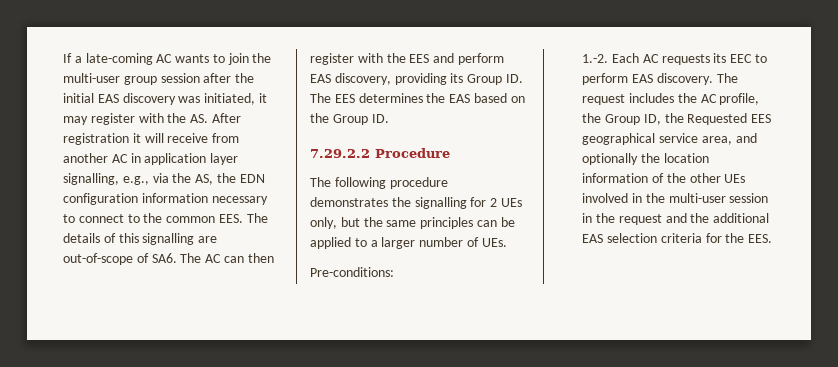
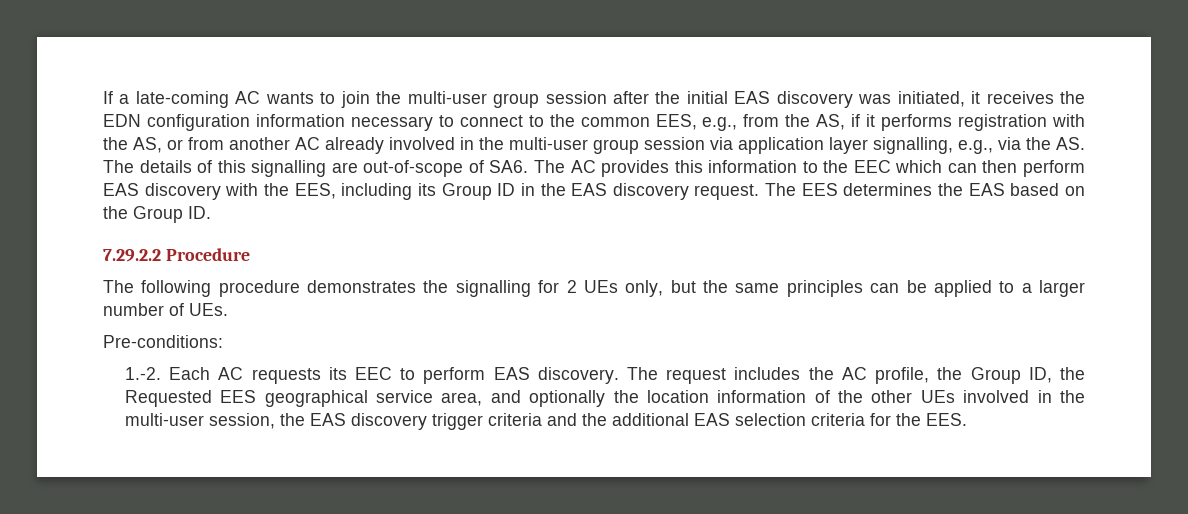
- If a late-coming AC wants to join the multi-user group session after the initial EAS discovery was initiated, it may register with the AS. After registration it will receive from another AC in application layer signalling, e.g., via the AS, the EDN configuration information necessary to connect to the common EES. The details of this signalling are out-of-scope of SA6. The AC can then register with the EES and perform EAS discovery, providing its Group ID. The EES determines the EAS based on the Group ID.
+ If a late-coming AC wants to join the multi-user group session after the initial EAS discovery was initiated, it receives the EDN configuration information necessary to connect to the common EES, e.g., from the AS, if it performs registration with the AS, or from another AC already involved in the multi-user group session via application layer signalling, e.g., via the AS. The details of this signalling are out-of-scope of SA6. The AC provides this information to the EEC which can then perform EAS discovery with the EES, including its Group ID in the EAS discovery request. The EES determines the EAS based on the Group ID.
- The request includes the AC profile, the Group ID, the Requested EES geographical service area, and optionally the location information of the other UEs involved in the multi-user session in the request and the additional EAS selection criteria for the EES.
+ The request includes the AC profile, the Group ID, the Requested EES geographical service area, and optionally the location information of the other UEs involved in the multi-user session, the EAS discovery trigger criteria and the additional EAS selection criteria for the EES.

